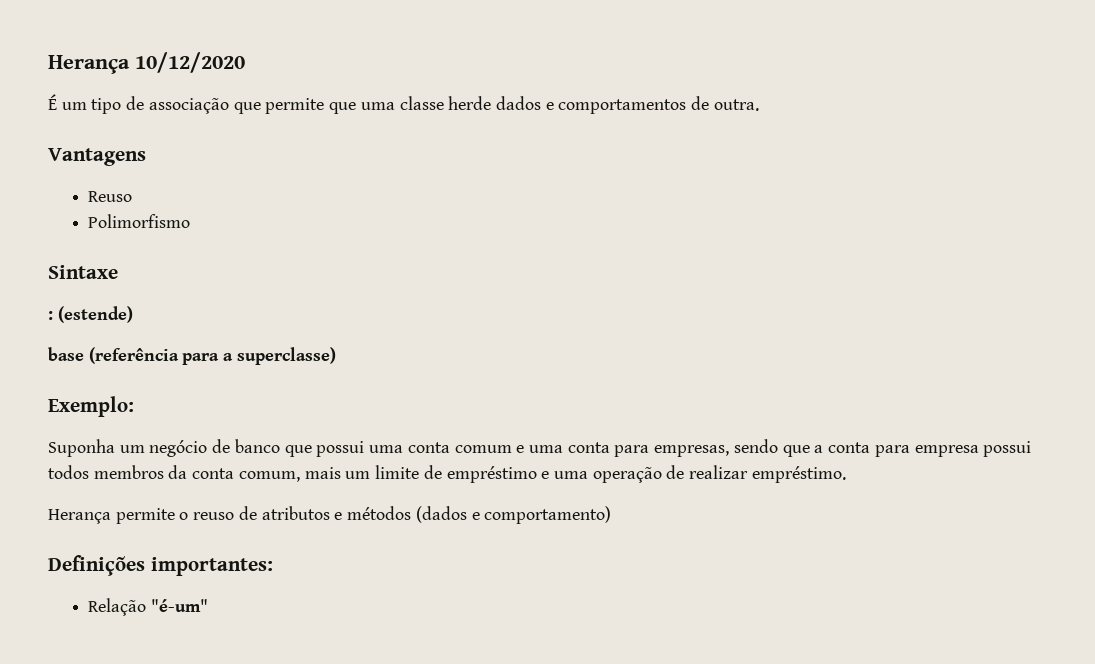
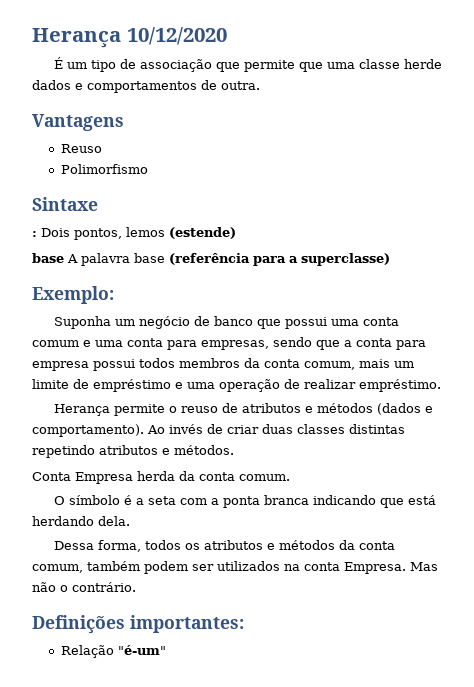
- : (estende)
+ : Dois pontos, lemos (estende)
- base (referência para a superclasse)
+ base A palavra base (referência para a superclasse)
- Herança permite o reuso de atributos e métodos (dados e comportamento)
+ Herança permite o reuso de atributos e métodos (dados e comportamento). Ao invés de criar duas classes distintas repetindo atributos e métodos.
+ Conta Empresa herda da conta comum.
+ O símbolo é a seta com a ponta branca indicando que está herdando dela.
+ Dessa forma, todos os atributos e métodos da conta comum, também podem ser utilizados na conta Empresa. Mas não o contrário.

